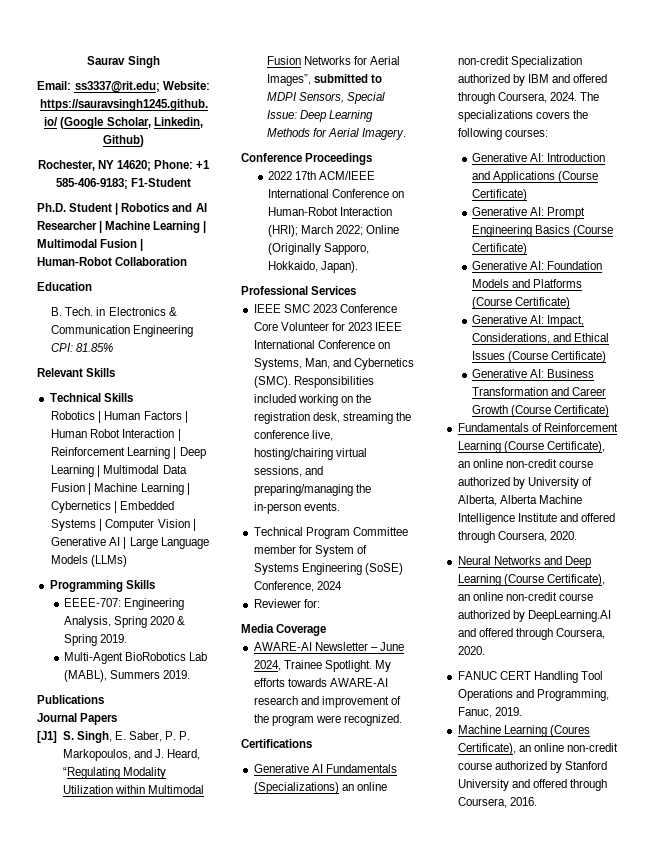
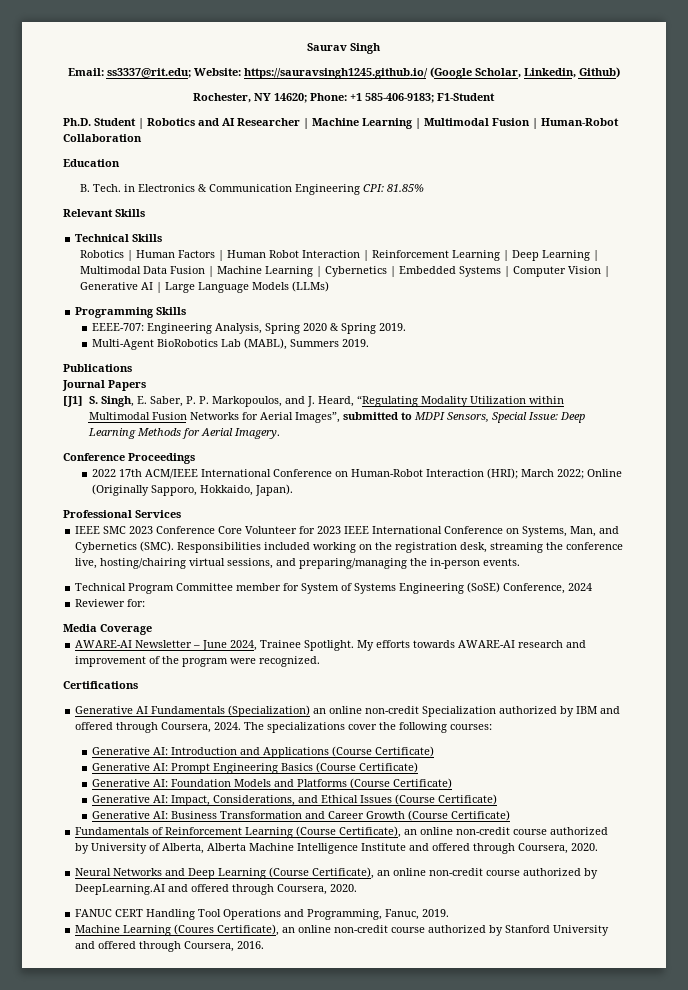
- Generative AI Fundamentals (Specializations) an online non-credit Specialization authorized by IBM and offered through Coursera, 2024.
+ Generative AI Fundamentals (Specialization) an online non-credit Specialization authorized by IBM and offered through Coursera, 2024.
- The specializations covers the following courses:
+ The specializations cover the following courses:

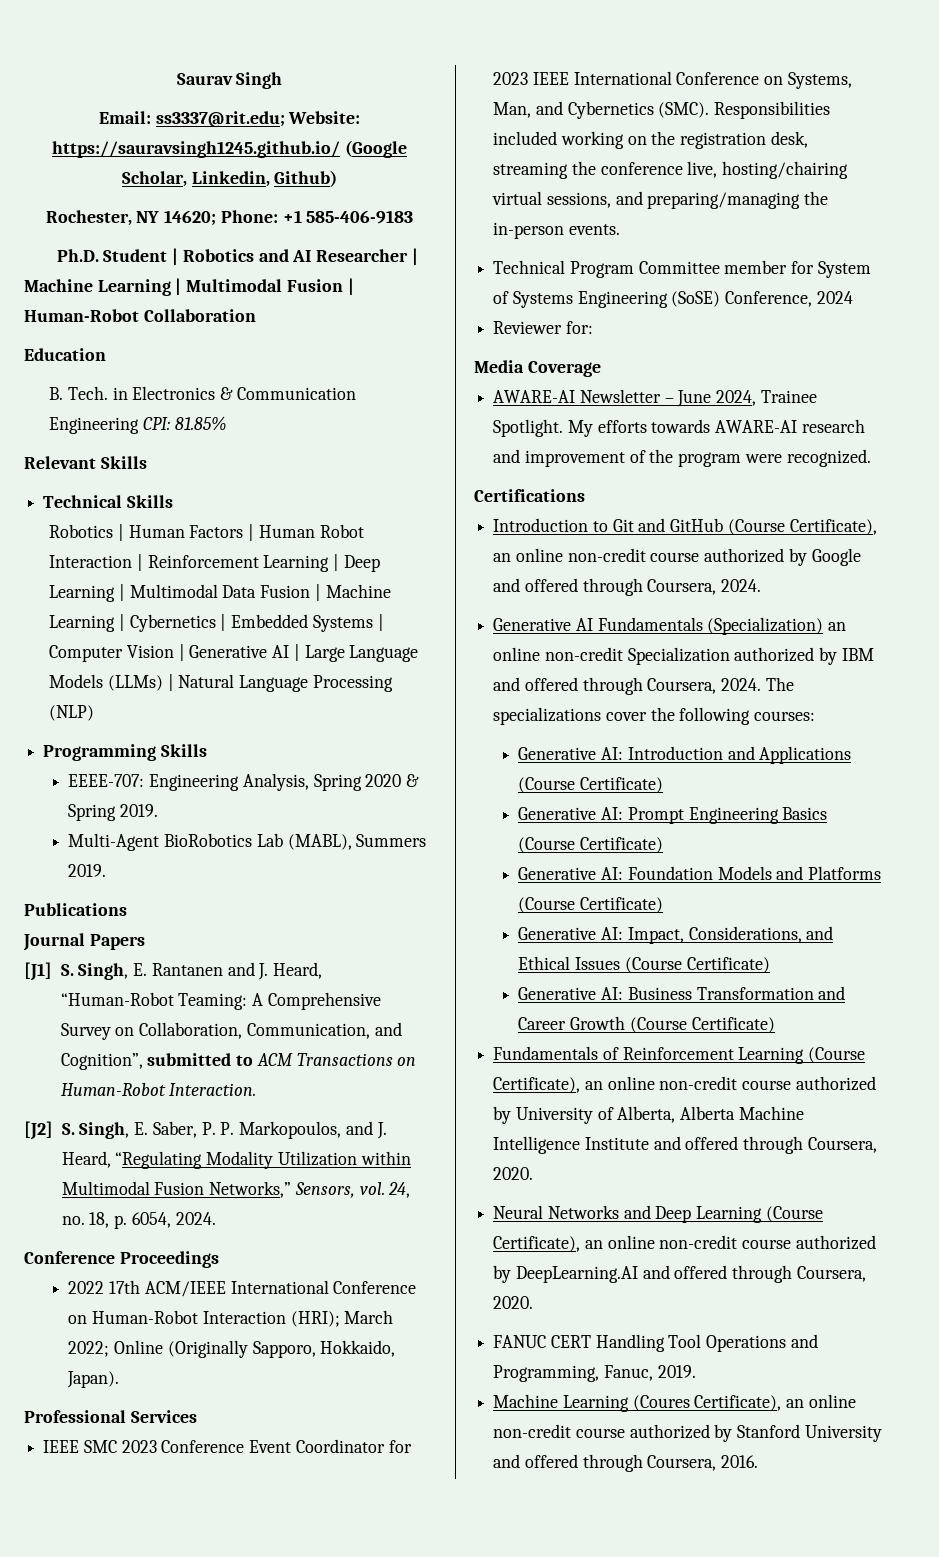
- Rochester, NY 14620; Phone: +1 585-406-9183; F1-Student
+ Rochester, NY 14620; Phone: +1 585-406-9183
- Robotics | Human Factors | Human Robot Interaction | Reinforcement Learning | Deep Learning | Multimodal Data Fusion | Machine Learning | Cybernetics | Embedded Systems | Computer Vision | Generative AI | Large Language Models (LLMs)
+ Robotics | Human Factors | Human Robot Interaction | Reinforcement Learning | Deep Learning | Multimodal Data Fusion | Machine Learning | Cybernetics | Embedded Systems | Computer Vision | Generative AI | Large Language Models (LLMs) | Natural Language Processing (NLP)
- [J1] S. Singh, E. Saber, P. P. Markopoulos, and J. Heard, “Regulating Modality Utilization within Multimodal Fusion Networks for Aerial Images”, submitted to MDPI Sensors, Special Issue: Deep Learning Methods for Aerial Imagery.
+ [J1] S. Singh, E. Rantanen and J. Heard, “Human-Robot Teaming: A Comprehensive Survey on Collaboration, Communication, and Cognition”, submitted to ACM Transactions on Human-Robot Interaction.
+ [J2] S. Singh, E. Saber, P. P. Markopoulos, and J. Heard, “Regulating Modality Utilization within Multimodal Fusion Networks,” Sensors, vol. 24, no. 18, p. 6054, 2024.
- IEEE SMC 2023 Conference Core Volunteer for 2023 IEEE International Conference on Systems, Man, and Cybernetics (SMC).
+ IEEE SMC 2023 Conference Event Coordinator for 2023 IEEE International Conference on Systems, Man, and Cybernetics (SMC).
+ Introduction to Git and GitHub (Course Certificate), an online non-credit course authorized by Google and offered through Coursera, 2024.

